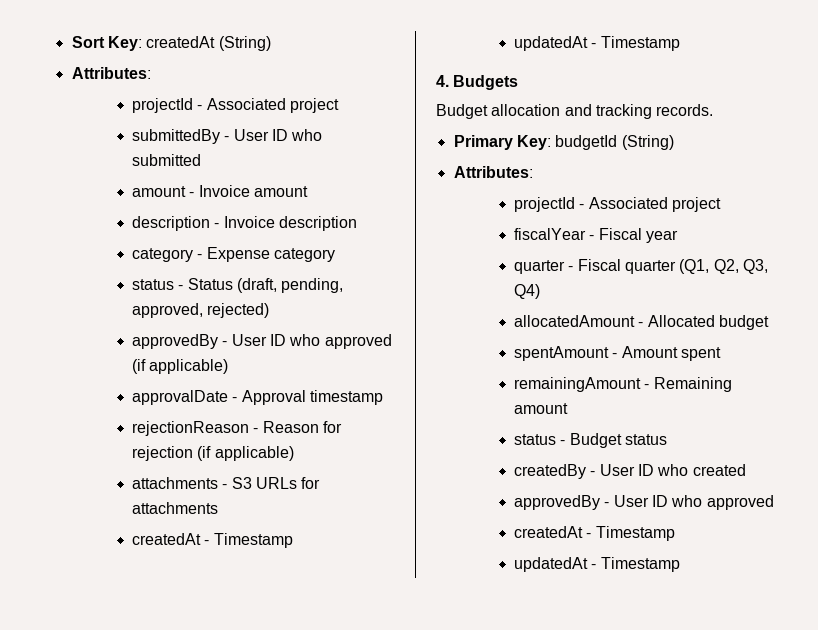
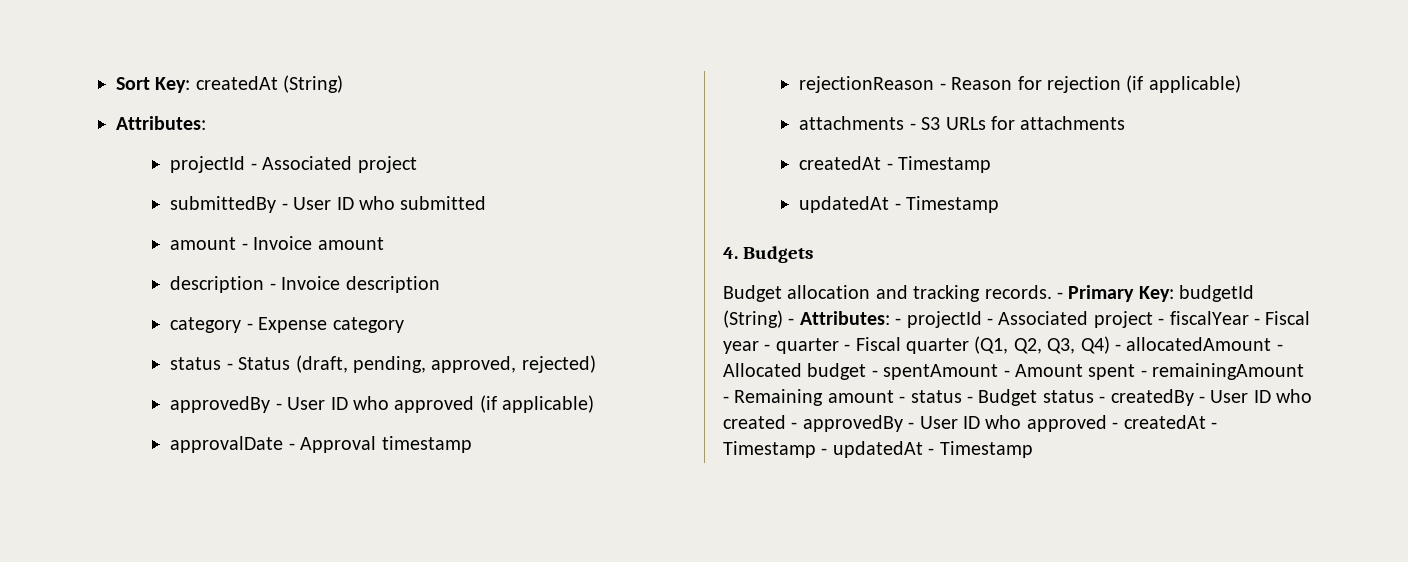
- Budget allocation and tracking records.
- Primary Key: budgetId (String)
- Attributes:
- projectId - Associated project
- fiscalYear - Fiscal year
- quarter - Fiscal quarter (Q1, Q2, Q3, Q4)
- allocatedAmount - Allocated budget
- spentAmount - Amount spent
- remainingAmount - Remaining amount
- status - Budget status
- createdBy - User ID who created
- approvedBy - User ID who approved
- createdAt - Timestamp
- updatedAt - Timestamp
+ Budget allocation and tracking records. - Primary Key: budgetId (String) - Attributes: - projectId - Associated project - fiscalYear - Fiscal year - quarter - Fiscal quarter (Q1, Q2, Q3, Q4) - allocatedAmount - Allocated budget - spentAmount - Amount spent - remainingAmount - Remaining amount - status - Budget status - createdBy - User ID who created - approvedBy - User ID who approved - createdAt - Timestamp - updatedAt - Timestamp

